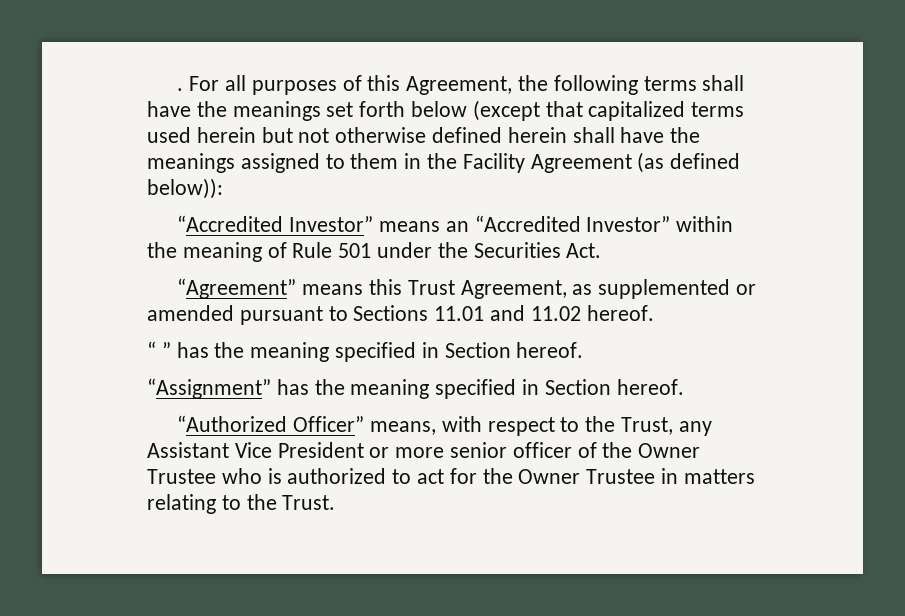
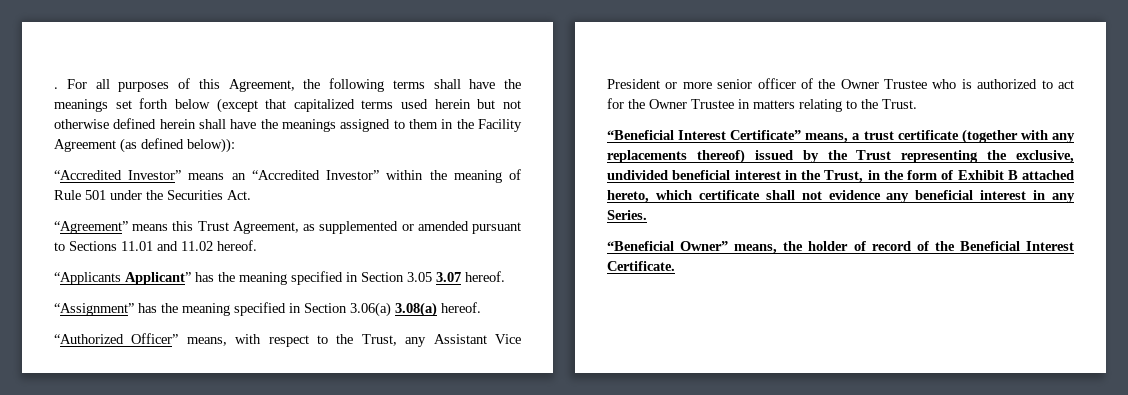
- “ ” has the meaning specified in Section hereof.
+ “Applicants Applicant” has the meaning specified in Section 3.05 3.07 hereof.
- “Assignment” has the meaning specified in Section hereof.
+ “Assignment” has the meaning specified in Section 3.06(a) 3.08(a) hereof.
+ “Beneficial Interest Certificate” means, a trust certificate (together with any replacements thereof) issued by the Trust representing the exclusive, undivided beneficial interest in the Trust, in the form of Exhibit B attached hereto, which certificate shall not evidence any beneficial interest in any Series.
+ “Beneficial Owner” means, the holder of record of the Beneficial Interest Certificate.

